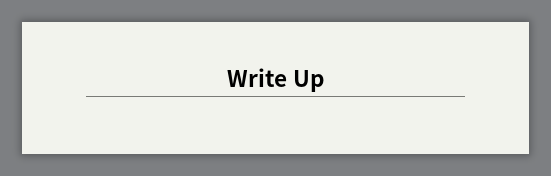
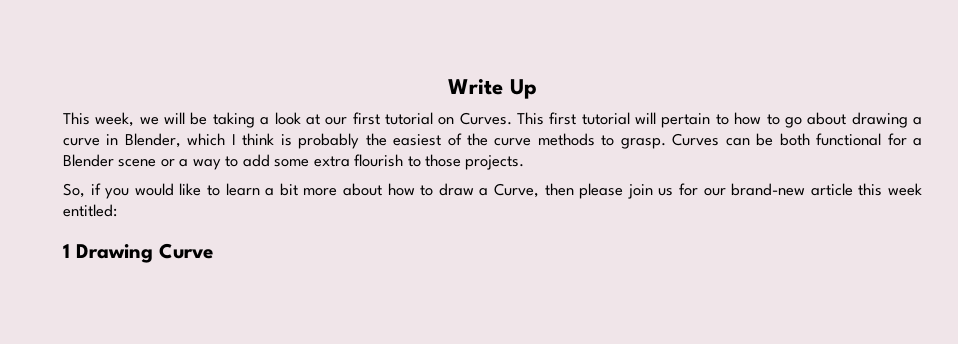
+ This week, we will be taking a look at our first tutorial on Curves. This first tutorial will pertain to how to go about drawing a curve in Blender, which I think is probably the easiest of the curve methods to grasp. Curves can be both functional for a Blender scene or a way to add some extra flourish to those projects.
+ So, if you would like to learn a bit more about how to draw a Curve, then please join us for our brand-new article this week entitled:
+ 1 Drawing Curve

